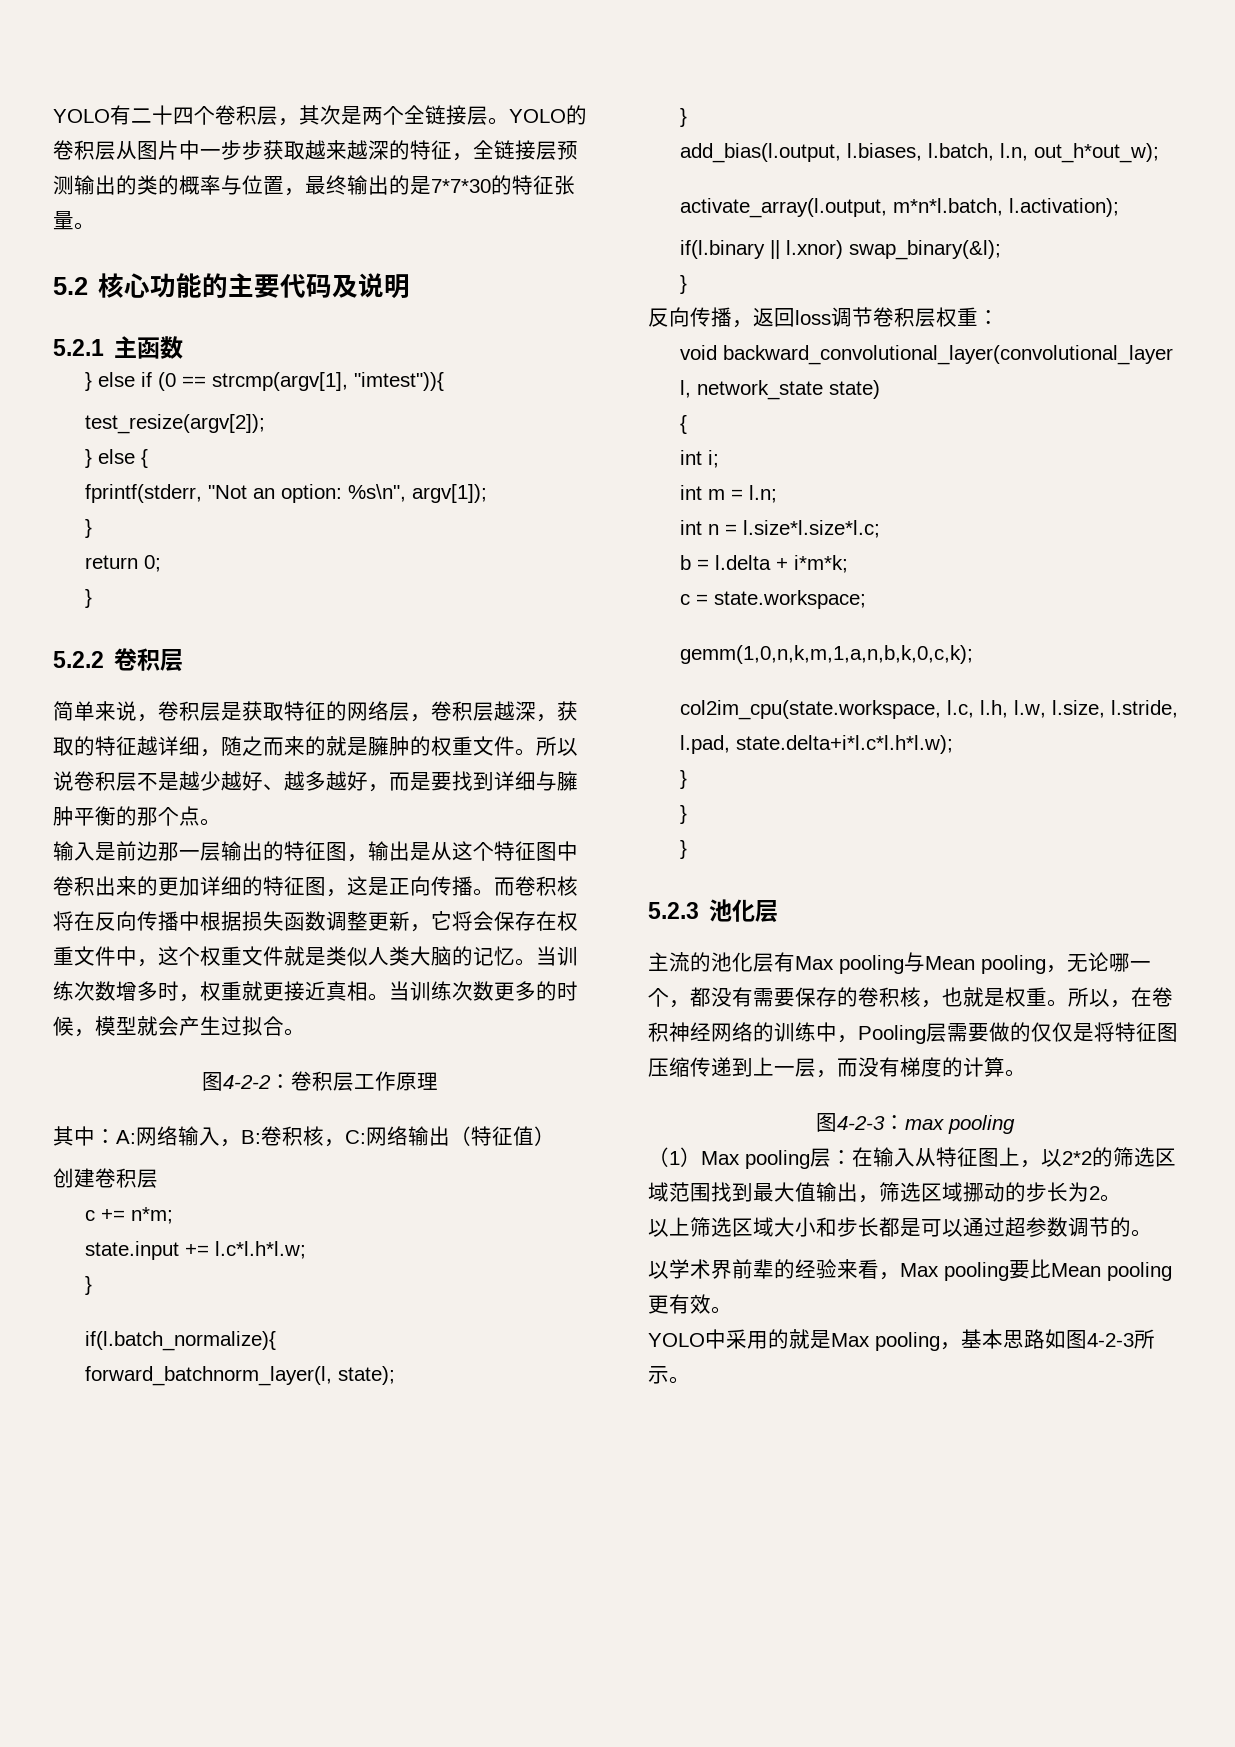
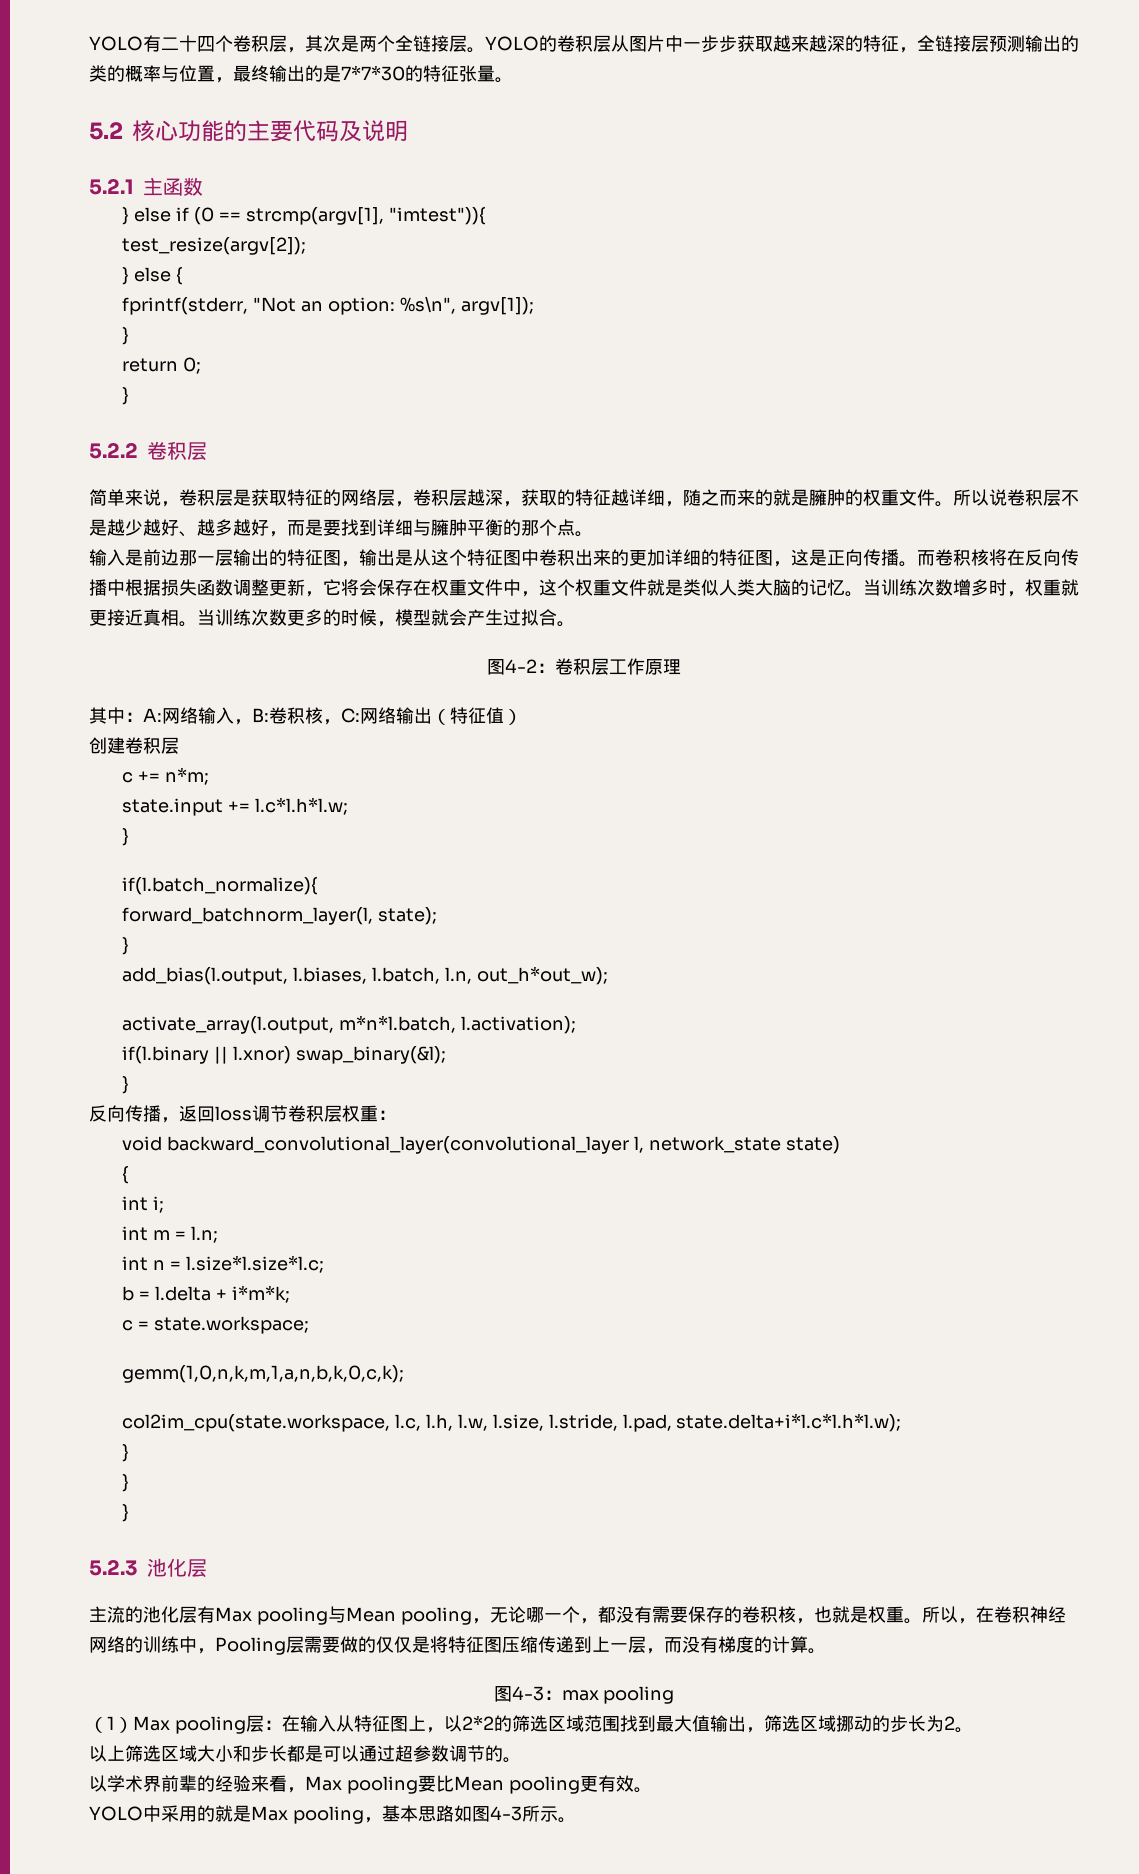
- 图4-2-2：卷积层工作原理
+ 图4-2：卷积层工作原理
- 图4-2-3：max pooling
+ 图4-3：max pooling
- YOLO中采用的就是Max pooling，基本思路如图4-2-3所示。
+ YOLO中采用的就是Max pooling，基本思路如图4-3所示。

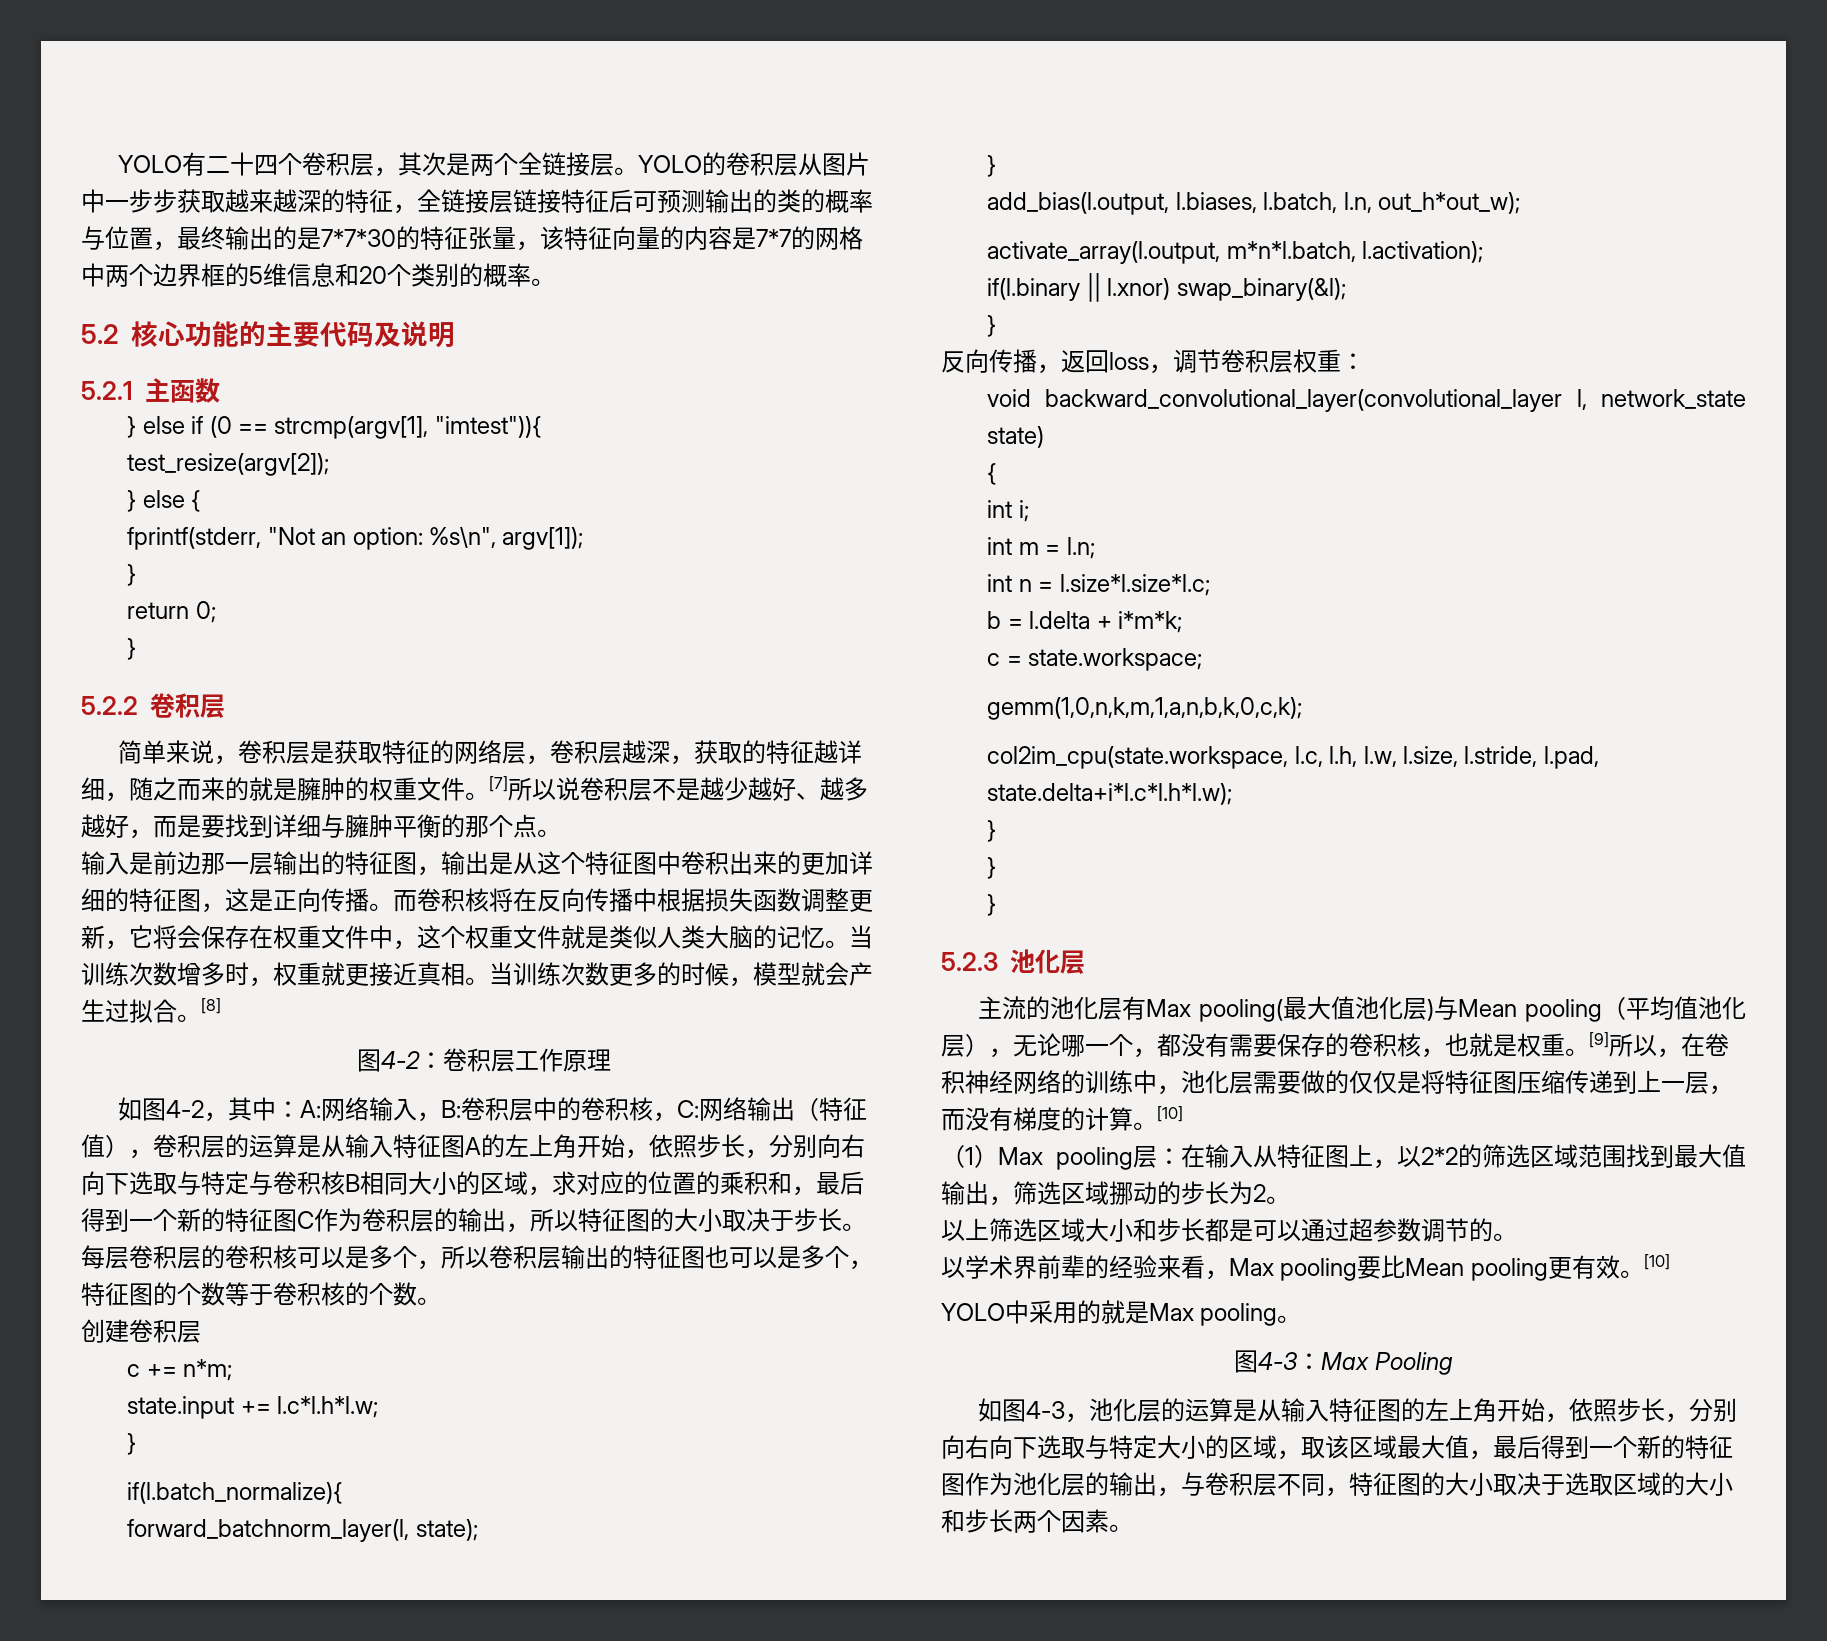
- YOLO的卷积层从图片中一步步获取越来越深的特征，全链接层预测输出的类的概率与位置，最终输出的是7*7*30的特征张量。
+ YOLO的卷积层从图片中一步步获取越来越深的特征，全链接层链接特征后可预测输出的类的概率与位置，最终输出的是7*7*30的特征张量，该特征向量的内容是7*7的网格中两个边界框的5维信息和20个类别的概率。
- 所以说卷积层不是越少越好、越多越好，而是要找到详细与臃肿平衡的那个点。
+ [7]所以说卷积层不是越少越好、越多越好，而是要找到详细与臃肿平衡的那个点。
+ [8]
- 其中：A:网络输入，B:卷积核，C:网络输出（特征值）
+ 如图4-2，其中：A:网络输入，B:卷积层中的卷积核，C:网络输出（特征值），卷积层的运算是从输入特征图A的左上角开始，依照步长，分别向右向下选取与特定与卷积核B相同大小的区域，求对应的位置的乘积和，最后得到一个新的特征图C作为卷积层的输出，所以特征图的大小取决于步长。每层卷积层的卷积核可以是多个，所以卷积层输出的特征图也可以是多个，特征图的个数等于卷积核的个数。
- 反向传播，返回loss调节卷积层权重：
+ 反向传播，返回loss，调节卷积层权重：
- 主流的池化层有Max pooling与Mean pooling，无论哪一个，都没有需要保存的卷积核，也就是权重。
+ 主流的池化层有Max pooling(最大值池化层)与Mean pooling（平均值池化层），无论哪一个，都没有需要保存的卷积核，也就是权重。
- 所以，在卷积神经网络的训练中，Pooling层需要做的仅仅是将特征图压缩传递到上一层，而没有梯度的计算。
- 图4-3：max pooling
+ [9]所以，在卷积神经网络的训练中，池化层需要做的仅仅是将特征图压缩传递到上一层，而没有梯度的计算。[10]
- 以学术界前辈的经验来看，Max pooling要比Mean pooling更有效。
+ 以学术界前辈的经验来看，Max pooling要比Mean pooling更有效。[10]
- YOLO中采用的就是Max pooling，基本思路如图4-3所示。
+ YOLO中采用的就是Max pooling。
+ 图4-3：Max Pooling
+ 如图4-3，池化层的运算是从输入特征图的左上角开始，依照步长，分别向右向下选取与特定大小的区域，取该区域最大值，最后得到一个新的特征图作为池化层的输出，与卷积层不同，特征图的大小取决于选取区域的大小和步长两个因素。

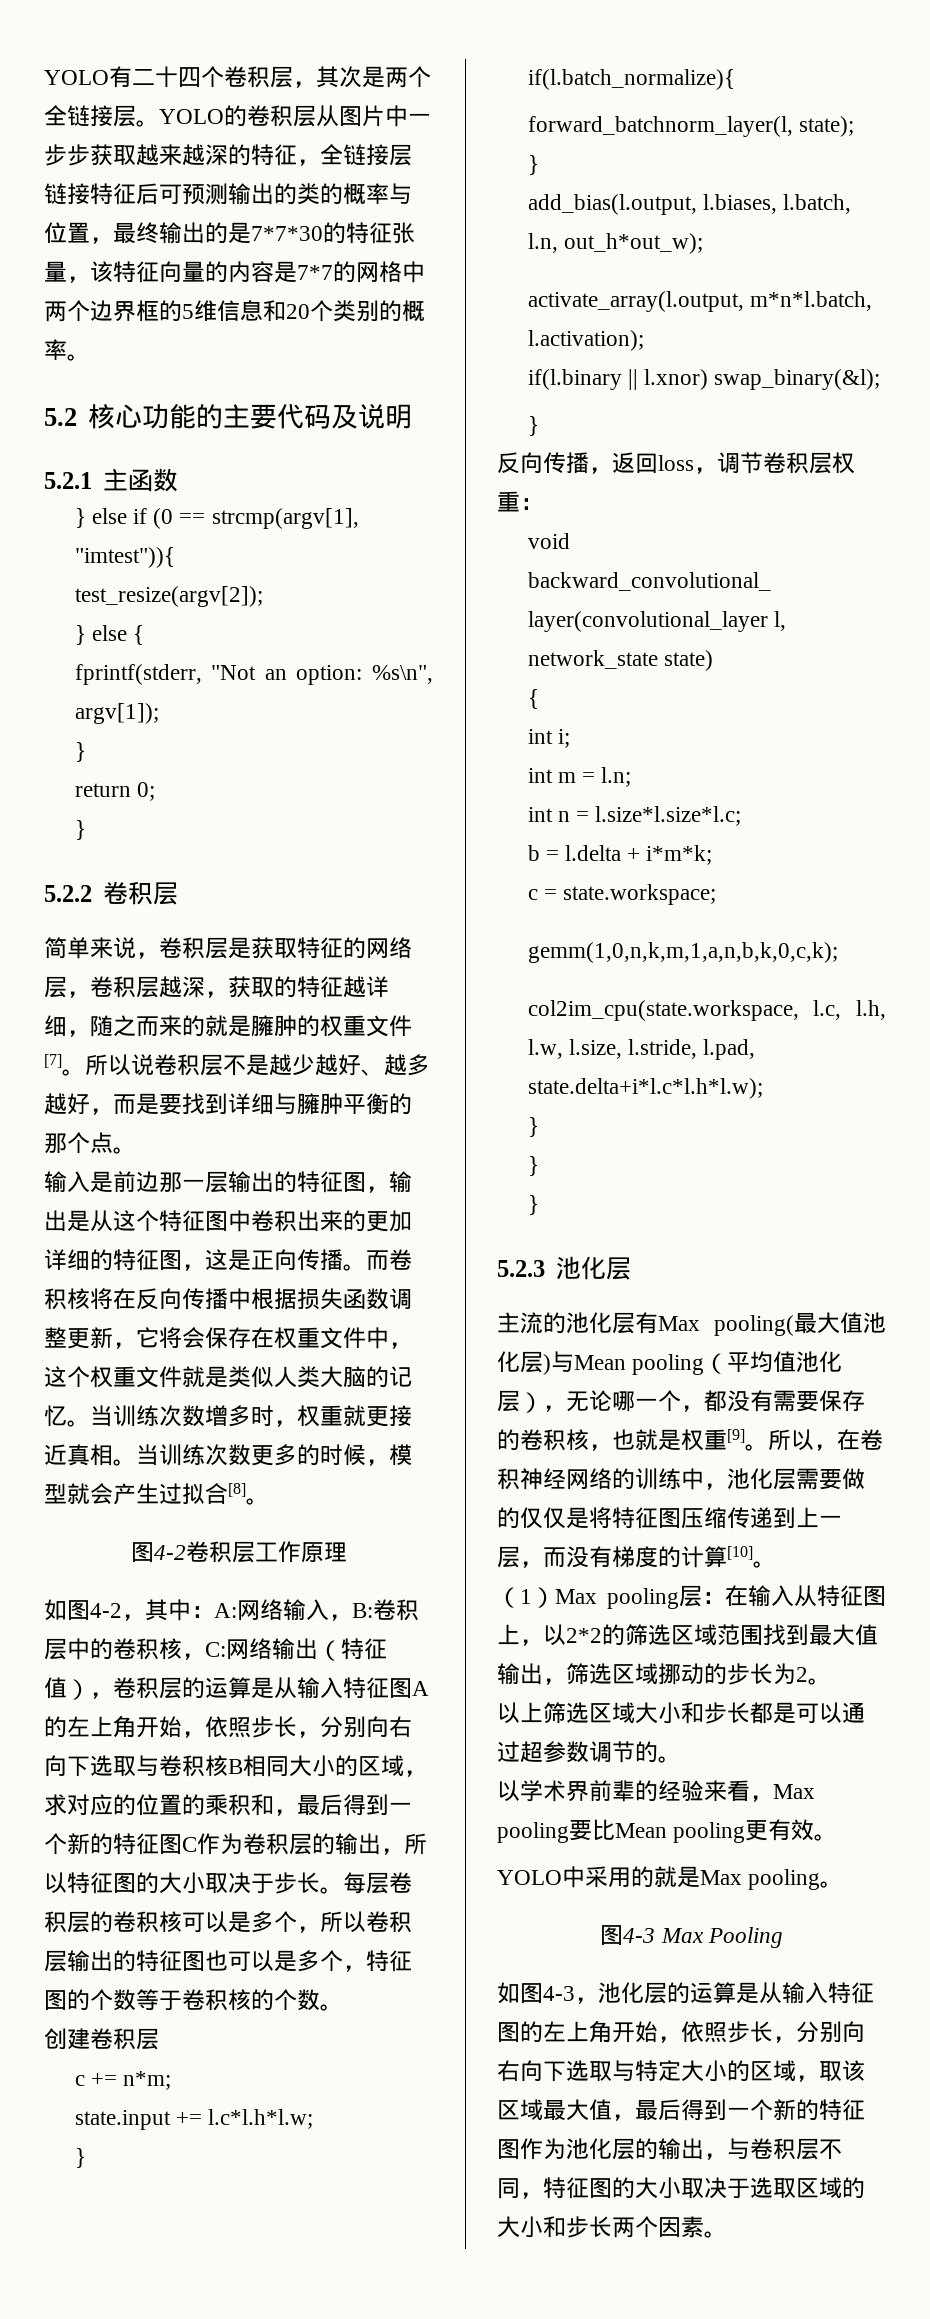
- 简单来说，卷积层是获取特征的网络层，卷积层越深，获取的特征越详细，随之而来的就是臃肿的权重文件。[7]所以说卷积层不是越少越好、越多越好，而是要找到详细与臃肿平衡的那个点。
+ 简单来说，卷积层是获取特征的网络层，卷积层越深，获取的特征越详细，随之而来的就是臃肿的权重文件[7]。所以说卷积层不是越少越好、越多越好，而是要找到详细与臃肿平衡的那个点。
- 当训练次数更多的时候，模型就会产生过拟合。[8]
- 图4-2：卷积层工作原理
+ 当训练次数更多的时候，模型就会产生过拟合[8]。
+ 图4-2卷积层工作原理
- 网络输出（特征值），卷积层的运算是从输入特征图A的左上角开始，依照步长，分别向右向下选取与特定与卷积核B相同大小的区域，求对应的位置的乘积和，最后得到一个新的特征图C作为卷积层的输出，所以特征图的大小取决于步长。
+ 网络输出（特征值），卷积层的运算是从输入特征图A的左上角开始，依照步长，分别向右向下选取与卷积核B相同大小的区域，求对应的位置的乘积和，最后得到一个新的特征图C作为卷积层的输出，所以特征图的大小取决于步长。
- 主流的池化层有Max pooling(最大值池化层)与Mean pooling（平均值池化层），无论哪一个，都没有需要保存的卷积核，也就是权重。[9]所以，在卷积神经网络的训练中，池化层需要做的仅仅是将特征图压缩传递到上一层，而没有梯度的计算。[10]
+ 主流的池化层有Max pooling(最大值池化层)与Mean pooling（平均值池化层），无论哪一个，都没有需要保存的卷积核，也就是权重[9]。所以，在卷积神经网络的训练中，池化层需要做的仅仅是将特征图压缩传递到上一层，而没有梯度的计算[10]。
- 以学术界前辈的经验来看，Max pooling要比Mean pooling更有效。[10]
+ 以学术界前辈的经验来看，Max pooling要比Mean pooling更有效。
- 图4-3：Max Pooling
+ 图4-3 Max Pooling

